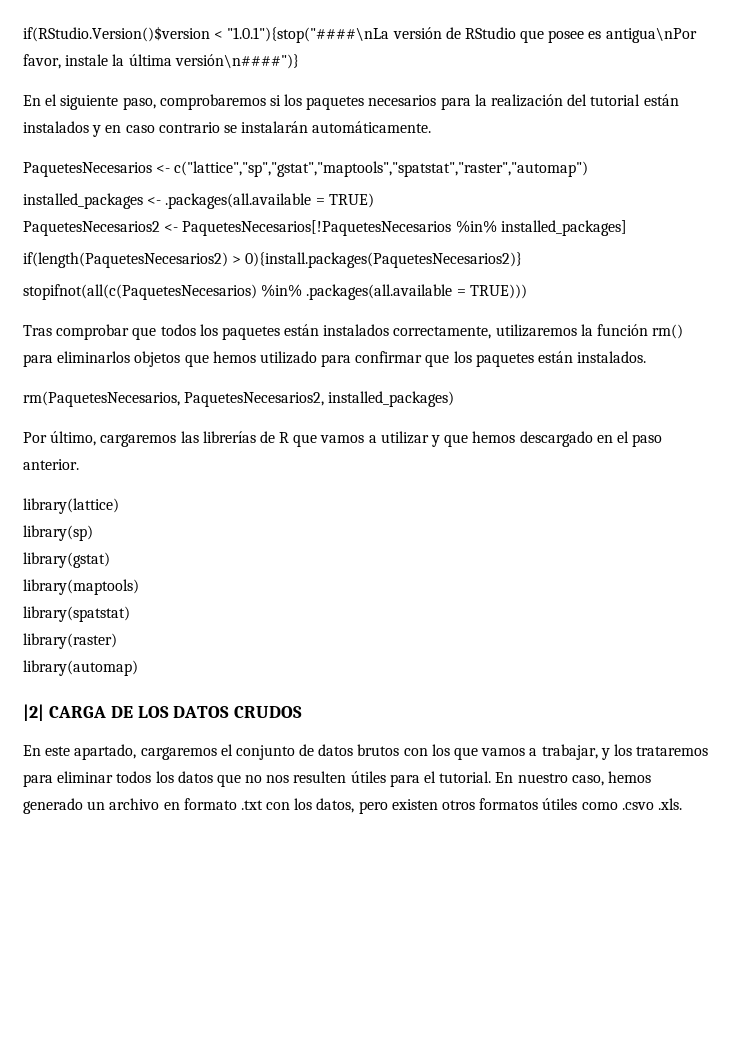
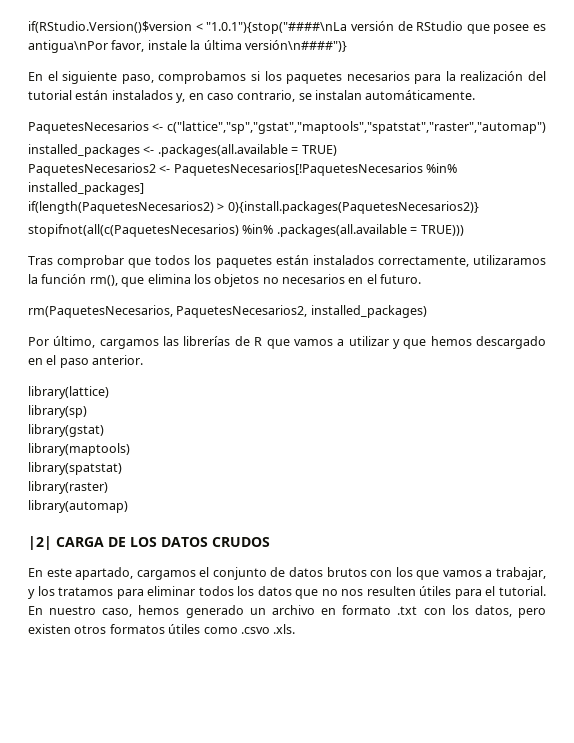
- En el siguiente paso, comprobaremos si los paquetes necesarios para la realización del tutorial están instalados y en caso contrario se instalarán automáticamente.
+ En el siguiente paso, comprobamos si los paquetes necesarios para la realización del tutorial están instalados y, en caso contrario, se instalan automáticamente.
- Tras comprobar que todos los paquetes están instalados correctamente, utilizaremos la función rm() para eliminarlos objetos que hemos utilizado para confirmar que los paquetes están instalados.
+ Tras comprobar que todos los paquetes están instalados correctamente, utilizaramos la función rm(), que elimina los objetos no necesarios en el futuro.
- Por último, cargaremos las librerías de R que vamos a utilizar y que hemos descargado en el paso anterior.
+ Por último, cargamos las librerías de R que vamos a utilizar y que hemos descargado en el paso anterior.
- En este apartado, cargaremos el conjunto de datos brutos con los que vamos a trabajar, y los trataremos para eliminar todos los datos que no nos resulten útiles para el tutorial.
+ En este apartado, cargamos el conjunto de datos brutos con los que vamos a trabajar, y los tratamos para eliminar todos los datos que no nos resulten útiles para el tutorial.

